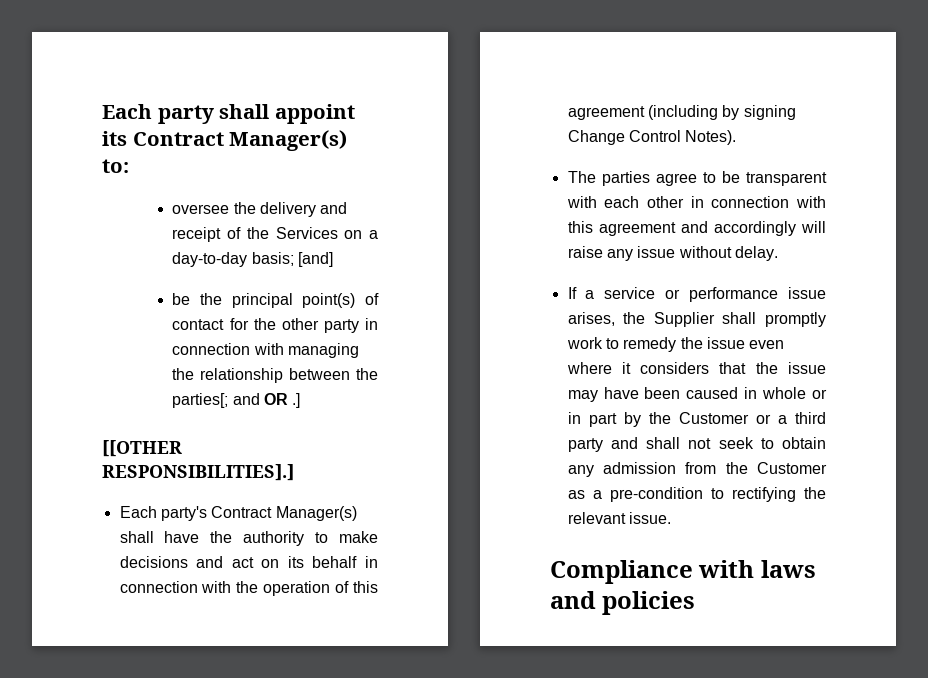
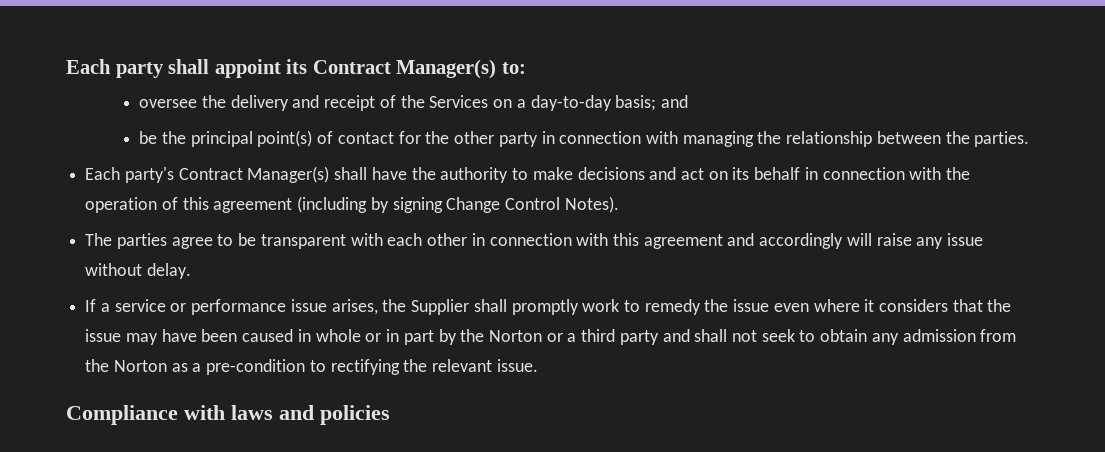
- oversee the delivery and receipt of the Services on a day-to-day basis; [and]
+ oversee the delivery and receipt of the Services on a day-to-day basis; and
- be the principal point(s) of contact for the other party in connection with managing the relationship between the parties[; and OR .]
- [[OTHER RESPONSIBILITIES].]
+ be the principal point(s) of contact for the other party in connection with managing the relationship between the parties.
- If a service or performance issue arises, the Supplier shall promptly work to remedy the issue even where it considers that the issue may have been caused in whole or in part by the Customer or a third party and shall not seek to obtain any admission from the Customer as a pre-condition to rectifying the relevant issue.
+ If a service or performance issue arises, the Supplier shall promptly work to remedy the issue even where it considers that the issue may have been caused in whole or in part by the Norton or a third party and shall not seek to obtain any admission from the Norton as a pre-condition to rectifying the relevant issue.

